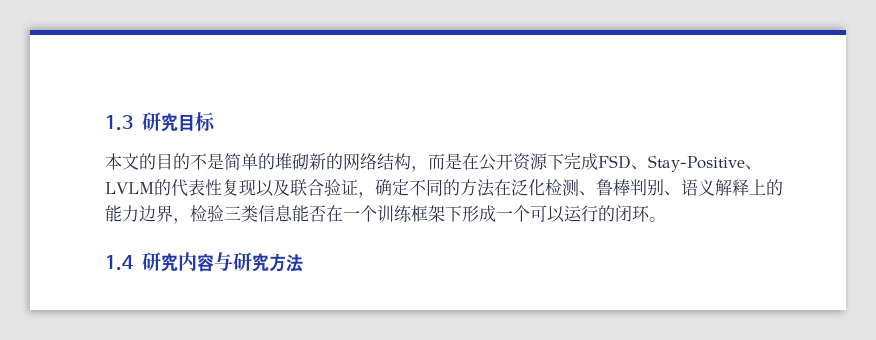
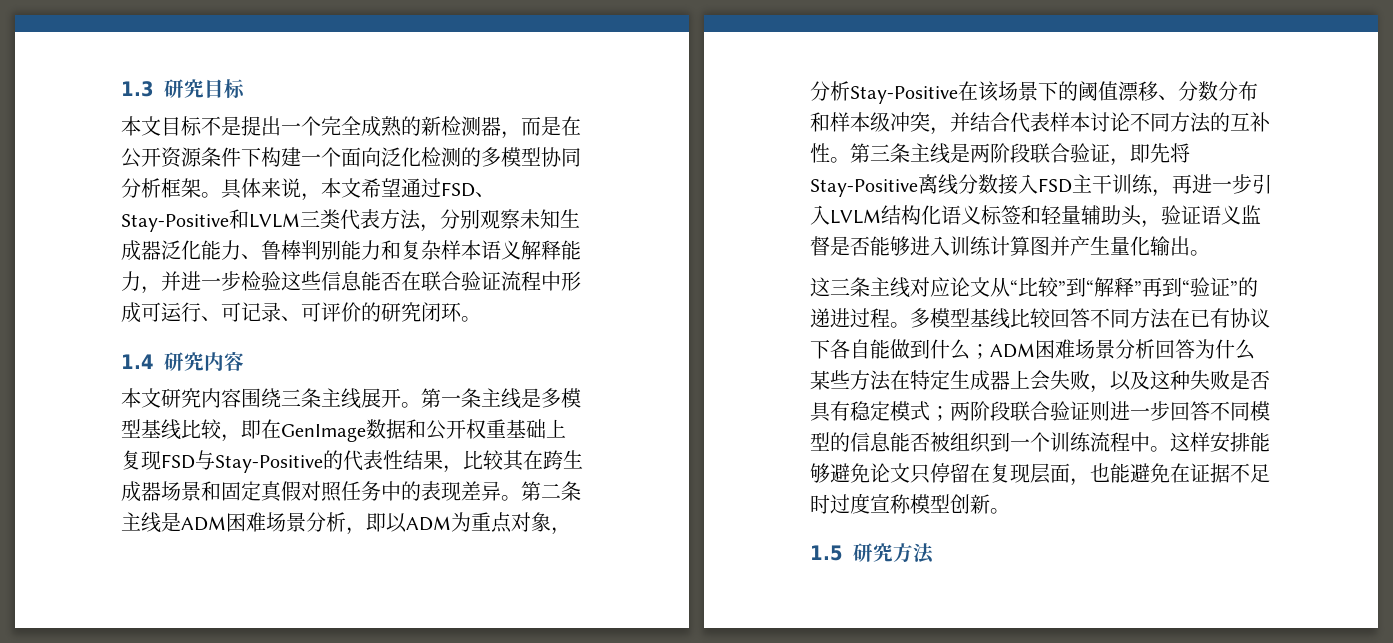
- 本文的目的不是简单的堆砌新的网络结构，而是在公开资源下完成FSD、Stay-Positive、LVLM的代表性复现以及联合验证，确定不同的方法在泛化检测、鲁棒判别、语义解释上的能力边界，检验三类信息能否在一个训练框架下形成一个可以运行的闭环。
+ 本文目标不是提出一个完全成熟的新检测器，而是在公开资源条件下构建一个面向泛化检测的多模型协同分析框架。具体来说，本文希望通过FSD、Stay-Positive和LVLM三类代表方法，分别观察未知生成器泛化能力、鲁棒判别能力和复杂样本语义解释能力，并进一步检验这些信息能否在联合验证流程中形成可运行、可记录、可评价的研究闭环。
- 1.4研究内容与研究方法
+ 1.4研究内容
+ 本文研究内容围绕三条主线展开。第一条主线是多模型基线比较，即在GenImage数据和公开权重基础上复现FSD与Stay-Positive的代表性结果，比较其在跨生成器场景和固定真假对照任务中的表现差异。第二条主线是ADM困难场景分析，即以ADM为重点对象，分析Stay-Positive在该场景下的阈值漂移、分数分布和样本级冲突，并结合代表样本讨论不同方法的互补性。第三条主线是两阶段联合验证，即先将Stay-Positive离线分数接入FSD主干训练，再进一步引入LVLM结构化语义标签和轻量辅助头，验证语义监督是否能够进入训练计算图并产生量化输出。
+ 这三条主线对应论文从“比较”到“解释”再到“验证”的递进过程。多模型基线比较回答不同方法在已有协议下各自能做到什么；ADM困难场景分析回答为什么某些方法在特定生成器上会失败，以及这种失败是否具有稳定模式；两阶段联合验证则进一步回答不同模型的信息能否被组织到一个训练流程中。这样安排能够避免论文只停留在复现层面，也能避免在证据不足时过度宣称模型创新。
+ 1.5研究方法

